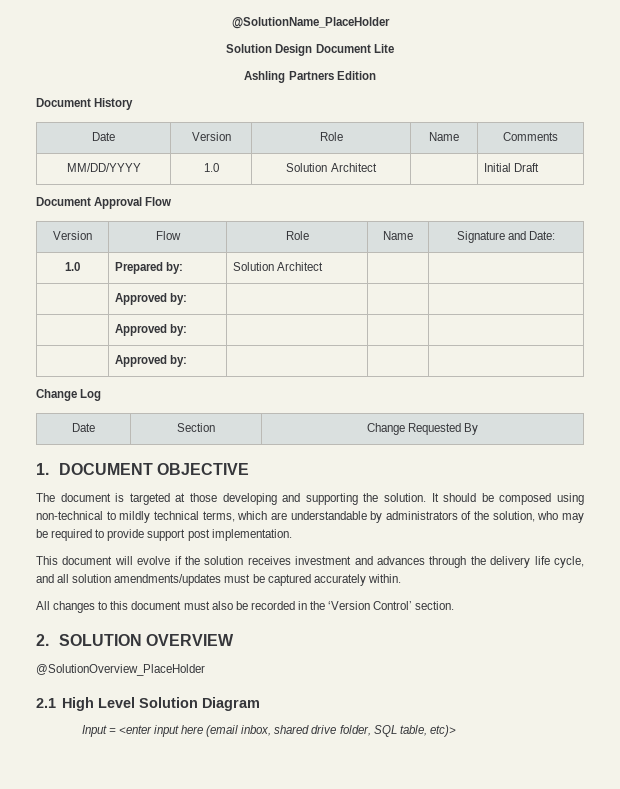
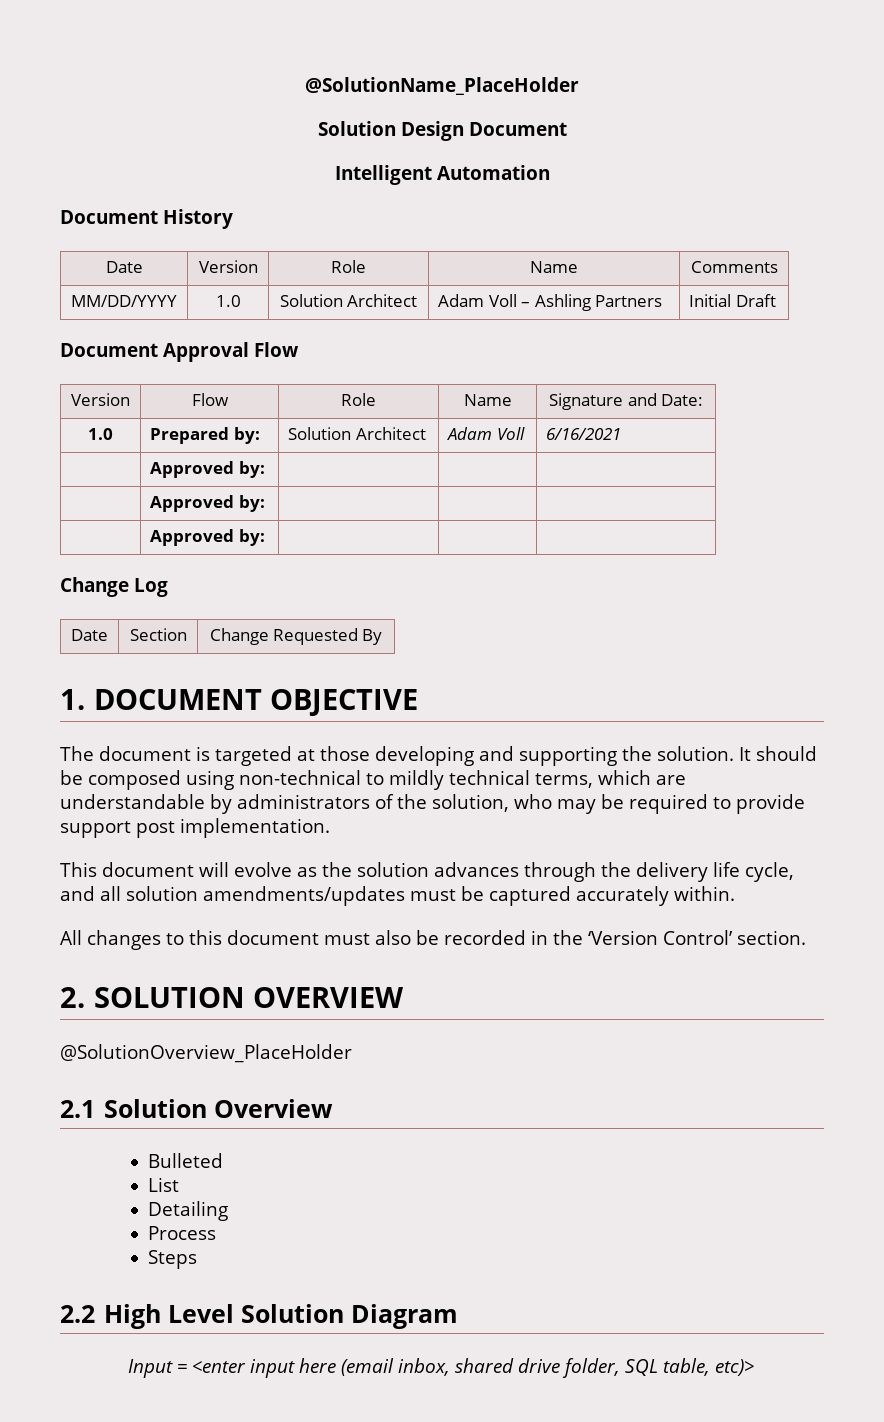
- Solution Design Document Lite
- Ashling Partners Edition
+ Solution Design Document
+ Intelligent Automation
- MM/DD/YYYY | 1.0 | Solution Architect | | Initial Draft
+ MM/DD/YYYY | 1.0 | Solution Architect | Adam Voll – Ashling Partners | Initial Draft
- 1.0 | Prepared by: | Solution Architect | |
+ 1.0 | Prepared by: | Solution Architect | Adam Voll | 6/16/2021
- This document will evolve if the solution receives investment and advances through the delivery life cycle, and all solution amendments/updates must be captured accurately within.
+ This document will evolve as the solution advances through the delivery life cycle, and all solution amendments/updates must be captured accurately within.
- 2.1 High Level Solution Diagram
+ 2.1 Solution Overview
+ Bulleted
+ List
+ Detailing
+ Process
+ Steps
+ 2.2 High Level Solution Diagram

